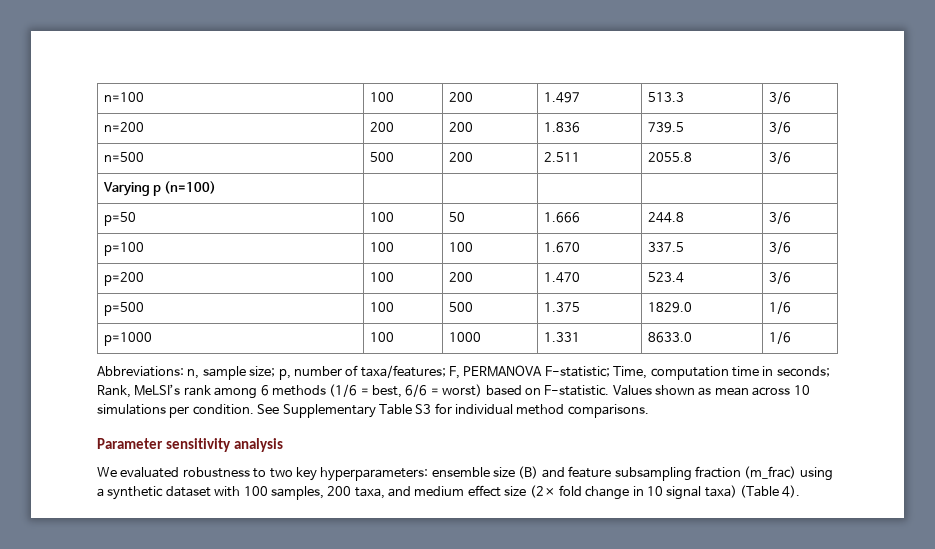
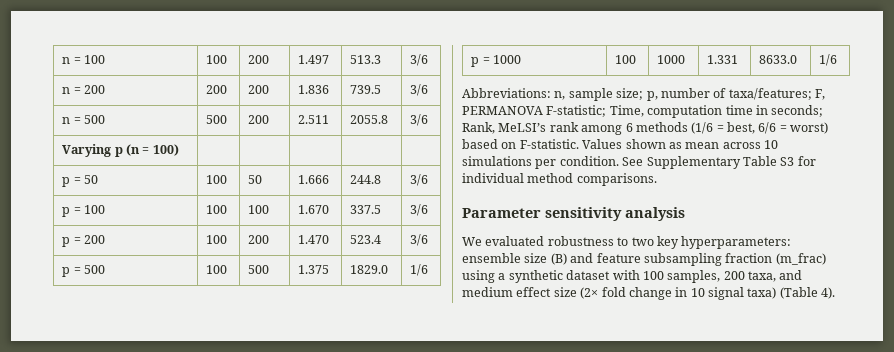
- n=100 | 100 | 200 | 1.497 | 513.3 | 3/6
+ n = 100 | 100 | 200 | 1.497 | 513.3 | 3/6
- n=200 | 200 | 200 | 1.836 | 739.5 | 3/6
+ n = 200 | 200 | 200 | 1.836 | 739.5 | 3/6
- n=500 | 500 | 200 | 2.511 | 2055.8 | 3/6
+ n = 500 | 500 | 200 | 2.511 | 2055.8 | 3/6
- Varying p (n=100) | | | | |
- p=50 | 100 | 50 | 1.666 | 244.8 | 3/6
+ Varying p (n = 100) | | | | |
+ p = 50 | 100 | 50 | 1.666 | 244.8 | 3/6
- p=100 | 100 | 100 | 1.670 | 337.5 | 3/6
+ p = 100 | 100 | 100 | 1.670 | 337.5 | 3/6
- p=200 | 100 | 200 | 1.470 | 523.4 | 3/6
+ p = 200 | 100 | 200 | 1.470 | 523.4 | 3/6
- p=500 | 100 | 500 | 1.375 | 1829.0 | 1/6
+ p = 500 | 100 | 500 | 1.375 | 1829.0 | 1/6
- p=1000 | 100 | 1000 | 1.331 | 8633.0 | 1/6
+ p = 1000 | 100 | 1000 | 1.331 | 8633.0 | 1/6

